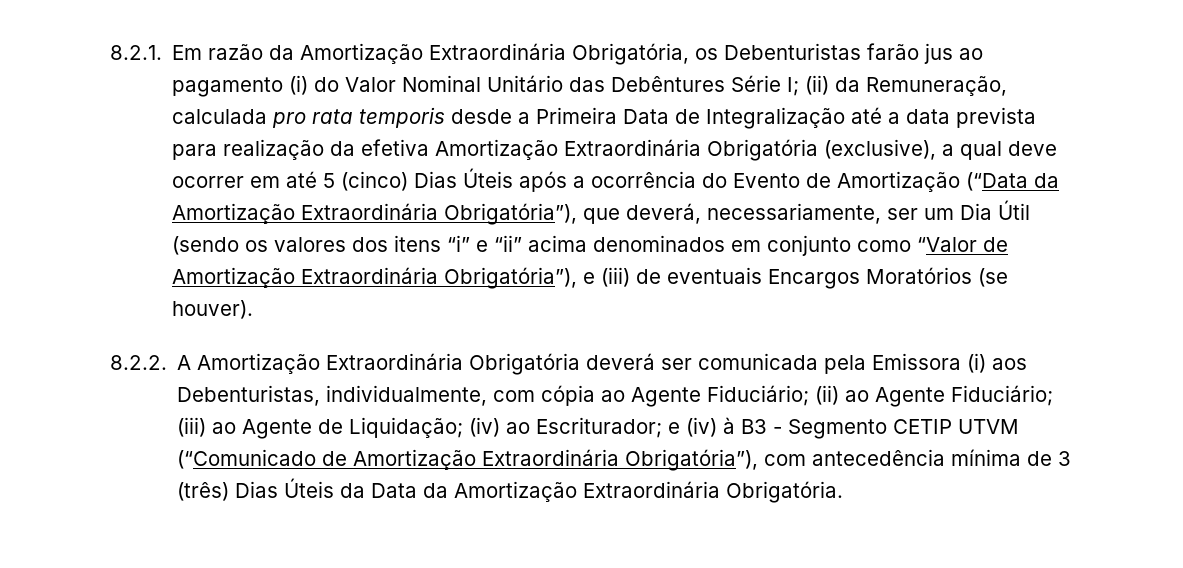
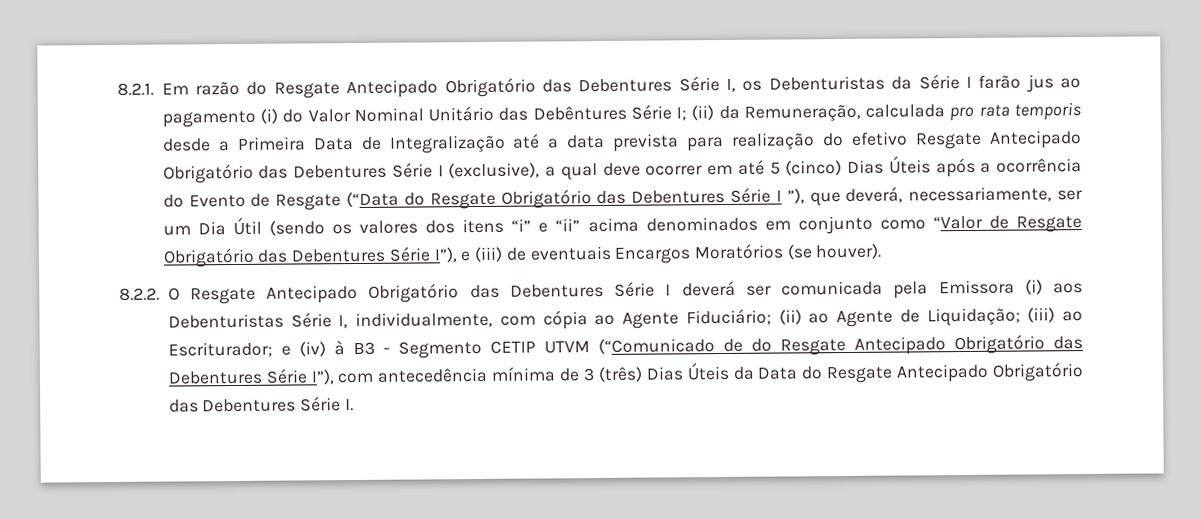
- 8.2.1. Em razão da Amortização Extraordinária Obrigatória, os Debenturistas farão jus ao pagamento (i) do Valor Nominal Unitário das Debêntures Série I;
+ 8.2.1. Em razão do Resgate Antecipado Obrigatório das Debentures Série I, os Debenturistas da Série I farão jus ao pagamento (i) do Valor Nominal Unitário das Debêntures Série I;
- (ii) da Remuneração, calculada pro rata temporis desde a Primeira Data de Integralização até a data prevista para realização da efetiva Amortização Extraordinária Obrigatória (exclusive), a qual deve ocorrer em até 5 (cinco) Dias Úteis após a ocorrência do Evento de Amortização (“Data da Amortização Extraordinária Obrigatória”), que deverá, necessariamente, ser um Dia Útil (sendo os valores dos itens “i” e “ii” acima denominados em conjunto como “Valor de Amortização Extraordinária Obrigatória”), e (iii) de eventuais Encargos Moratórios (se houver).
+ (ii) da Remuneração, calculada pro rata temporis desde a Primeira Data de Integralização até a data prevista para realização do efetivo Resgate Antecipado Obrigatório das Debentures Série I (exclusive), a qual deve ocorrer em até 5 (cinco) Dias Úteis após a ocorrência do Evento de Resgate (“Data do Resgate Obrigatório das Debentures Série I ”), que deverá, necessariamente, ser um Dia Útil (sendo os valores dos itens “i” e “ii” acima denominados em conjunto como “Valor de Resgate Obrigatório das Debentures Série I”), e (iii) de eventuais Encargos Moratórios (se houver).
- 8.2.2. A Amortização Extraordinária Obrigatória deverá ser comunicada pela Emissora (i) aos Debenturistas, individualmente, com cópia ao Agente Fiduciário; (ii) ao Agente Fiduciário; (iii) ao Agente de Liquidação; (iv) ao Escriturador; e (iv) à B3 - Segmento CETIP UTVM (“Comunicado de Amortização Extraordinária Obrigatória”), com antecedência mínima de 3 (três) Dias Úteis da Data da Amortização Extraordinária Obrigatória.
+ 8.2.2. O Resgate Antecipado Obrigatório das Debentures Série I deverá ser comunicada pela Emissora (i) aos Debenturistas Série I, individualmente, com cópia ao Agente Fiduciário; (ii) ao Agente de Liquidação; (iii) ao Escriturador; e (iv) à B3 - Segmento CETIP UTVM (“Comunicado de do Resgate Antecipado Obrigatório das Debentures Série I”), com antecedência mínima de 3 (três) Dias Úteis da Data do Resgate Antecipado Obrigatório das Debentures Série I.

